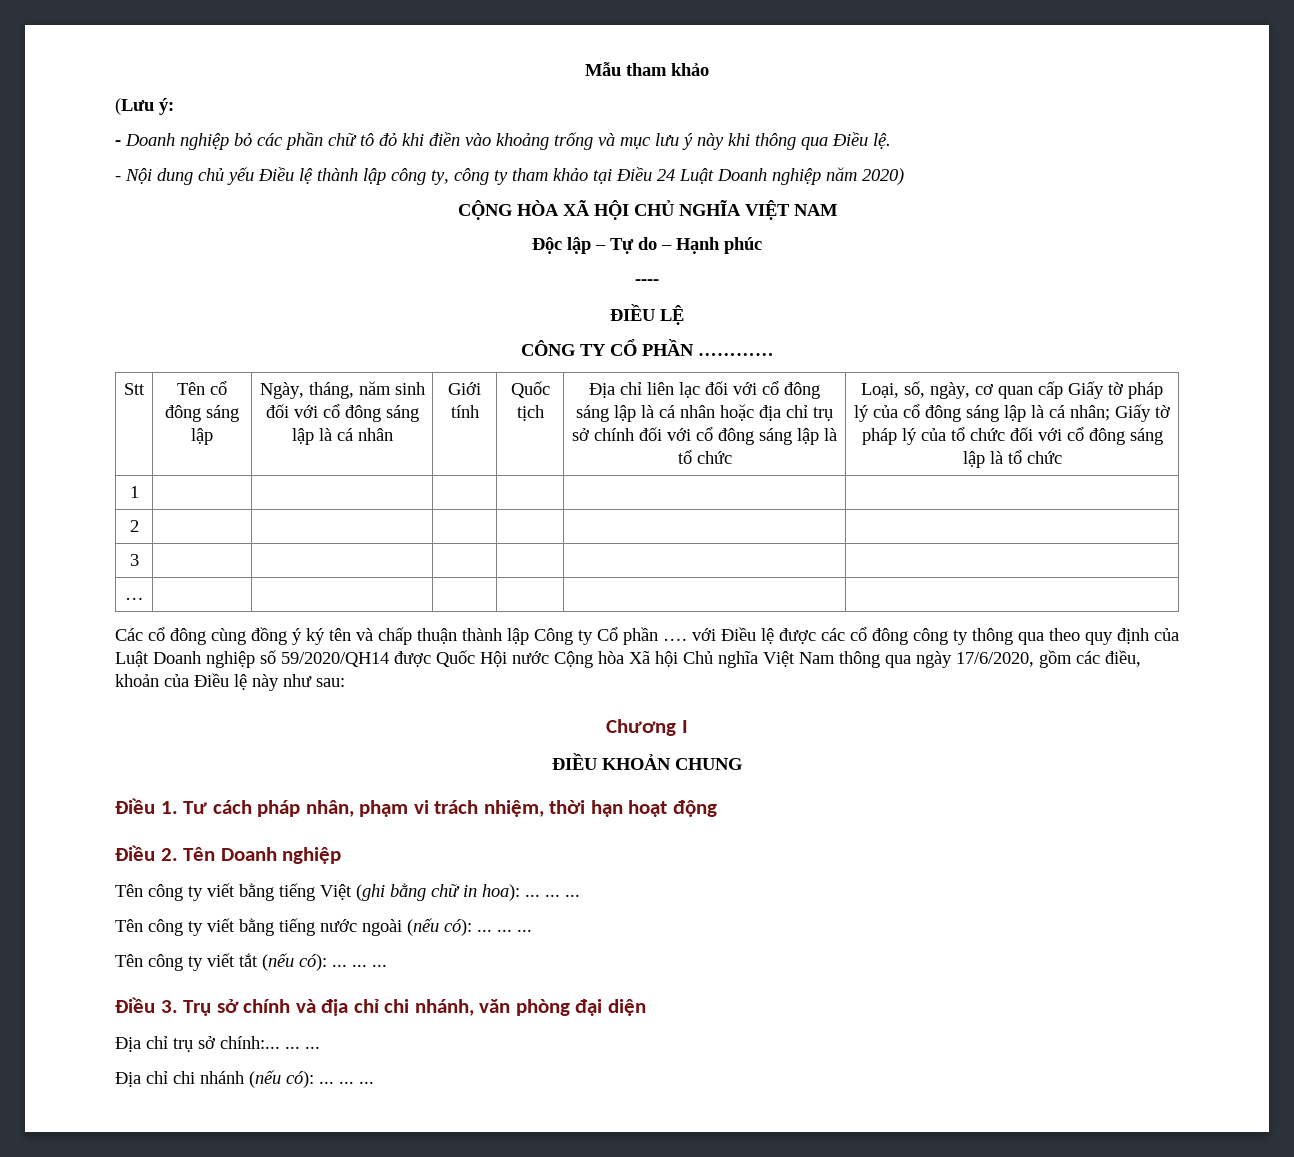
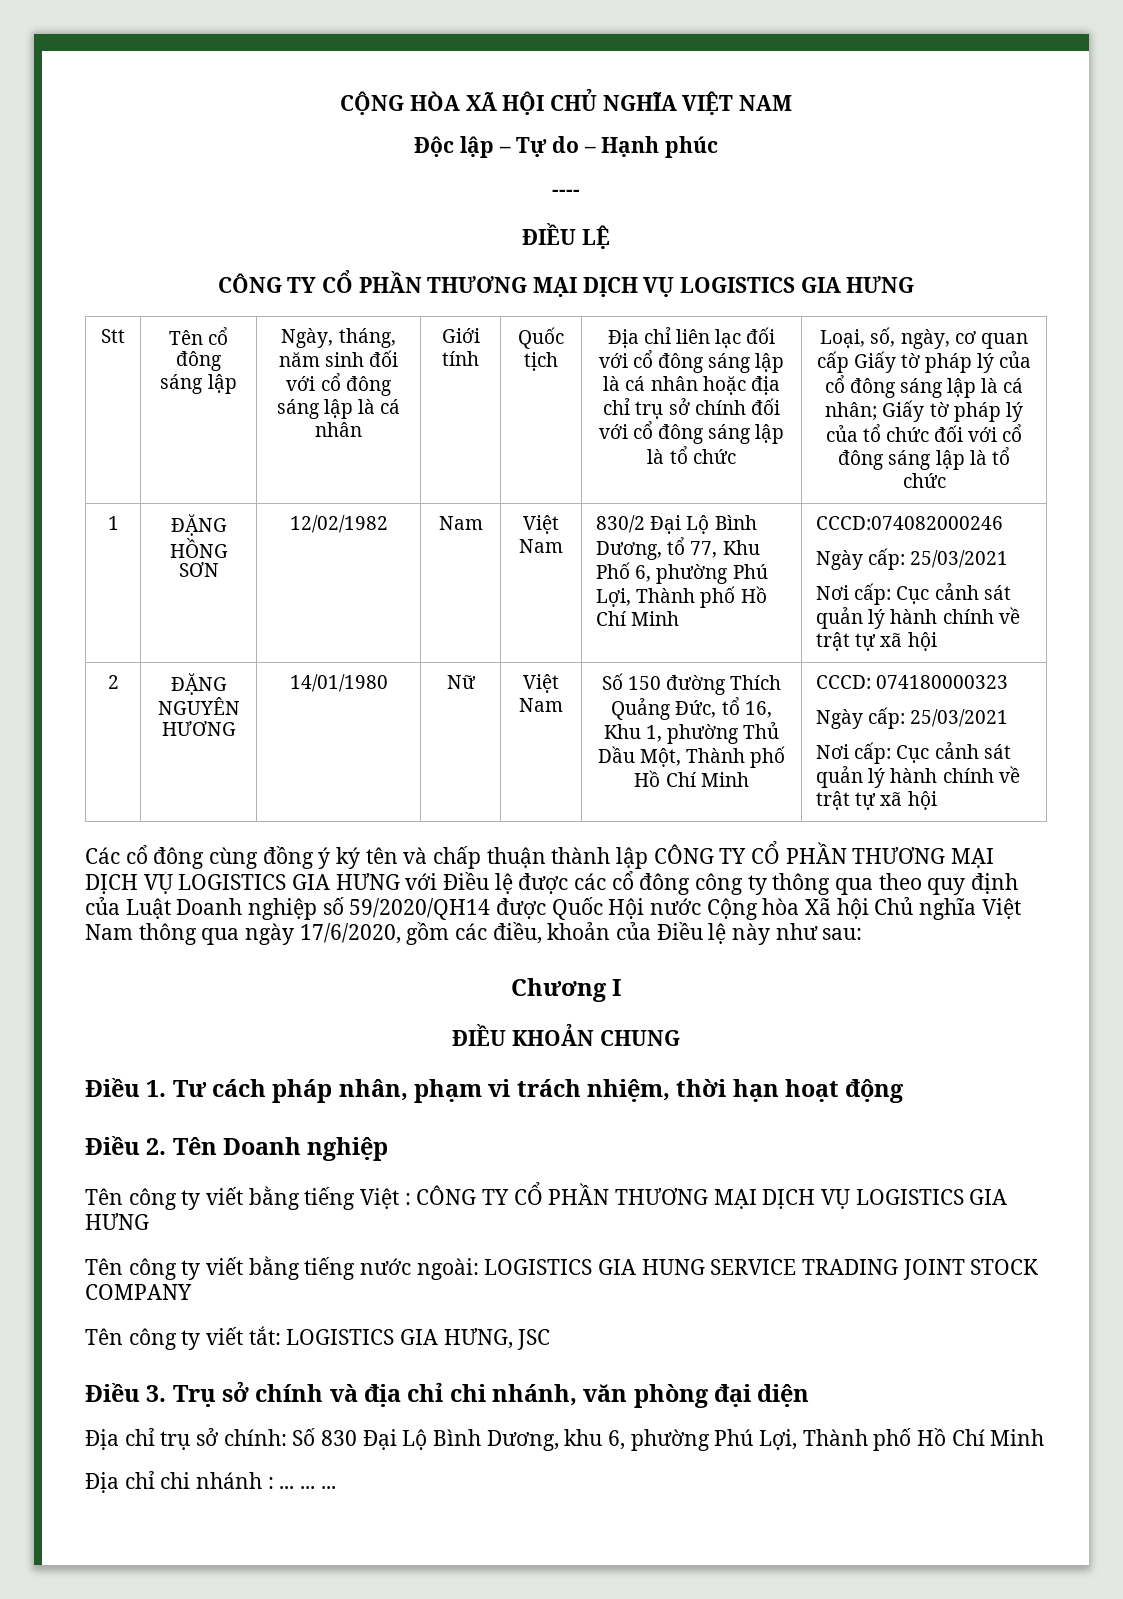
- Mẫu tham khảo
- (Lưu ý:
- - Doanh nghiệp bỏ các phần chữ tô đỏ khi điền vào khoảng trống và mục lưu ý này khi thông qua Điều lệ.
- - Nội dung chủ yếu Điều lệ thành lập công ty, công ty tham khảo tại Điều 24 Luật Doanh nghiệp năm 2020)
  ĐIỀU LỆ
- CÔNG TY CỔ PHẦN …………
+ CÔNG TY CỔ PHẦN THƯƠNG MẠI DỊCH VỤ LOGISTICS GIA HƯNG
- 2 | | | | | |
- 3 | | | | | |
- … | | | | | |
+ ĐẶNG HỒNG SƠN | 12/02/1982 | Nam | Việt Nam | 830/2 Đại Lộ Bình Dương, tổ 77, Khu Phố 6, phường Phú Lợi, Thành phố Hồ Chí Minh | CCCD:074082000246
+ Ngày cấp: 25/03/2021
+ Nơi cấp: Cục cảnh sát quản lý hành chính về trật tự xã hội
+ 2 | ĐẶNG NGUYÊN HƯƠNG | 14/01/1980 | Nữ | Việt Nam | Số 150 đường Thích Quảng Đức, tổ 16, Khu 1, phường Thủ Dầu Một, Thành phố Hồ Chí Minh | CCCD: 074180000323
+ Ngày cấp: 25/03/2021
+ Nơi cấp: Cục cảnh sát quản lý hành chính về trật tự xã hội
- Các cổ đông cùng đồng ý ký tên và chấp thuận thành lập Công ty Cổ phần …. với Điều lệ được các cổ đông công ty thông qua theo quy định của Luật Doanh nghiệp số 59/2020/QH14 được Quốc Hội nước Cộng hòa Xã hội Chủ nghĩa Việt Nam thông qua ngày 17/6/2020, gồm các điều, khoản của Điều lệ này như sau:
+ Các cổ đông cùng đồng ý ký tên và chấp thuận thành lập CÔNG TY CỔ PHẦN THƯƠNG MẠI DỊCH VỤ LOGISTICS GIA HƯNG với Điều lệ được các cổ đông công ty thông qua theo quy định của Luật Doanh nghiệp số 59/2020/QH14 được Quốc Hội nước Cộng hòa Xã hội Chủ nghĩa Việt Nam thông qua ngày 17/6/2020, gồm các điều, khoản của Điều lệ này như sau:
- Tên công ty viết bằng tiếng Việt (ghi bằng chữ in hoa): ... ... ...
+ Tên công ty viết bằng tiếng Việt : CÔNG TY CỔ PHẦN THƯƠNG MẠI DỊCH VỤ LOGISTICS GIA HƯNG
- Tên công ty viết bằng tiếng nước ngoài (nếu có): ... ... ...
- Tên công ty viết tắt (nếu có): ... ... ...
+ Tên công ty viết bằng tiếng nước ngoài: LOGISTICS GIA HUNG SERVICE TRADING JOINT STOCK COMPANY
+ Tên công ty viết tắt: LOGISTICS GIA HƯNG, JSC
- Địa chỉ trụ sở chính:... ... ...
+ Địa chỉ trụ sở chính: Số 830 Đại Lộ Bình Dương, khu 6, phường Phú Lợi, Thành phố Hồ Chí Minh
- Địa chỉ chi nhánh (nếu có): ... ... ...
+ Địa chỉ chi nhánh : ... ... ...

